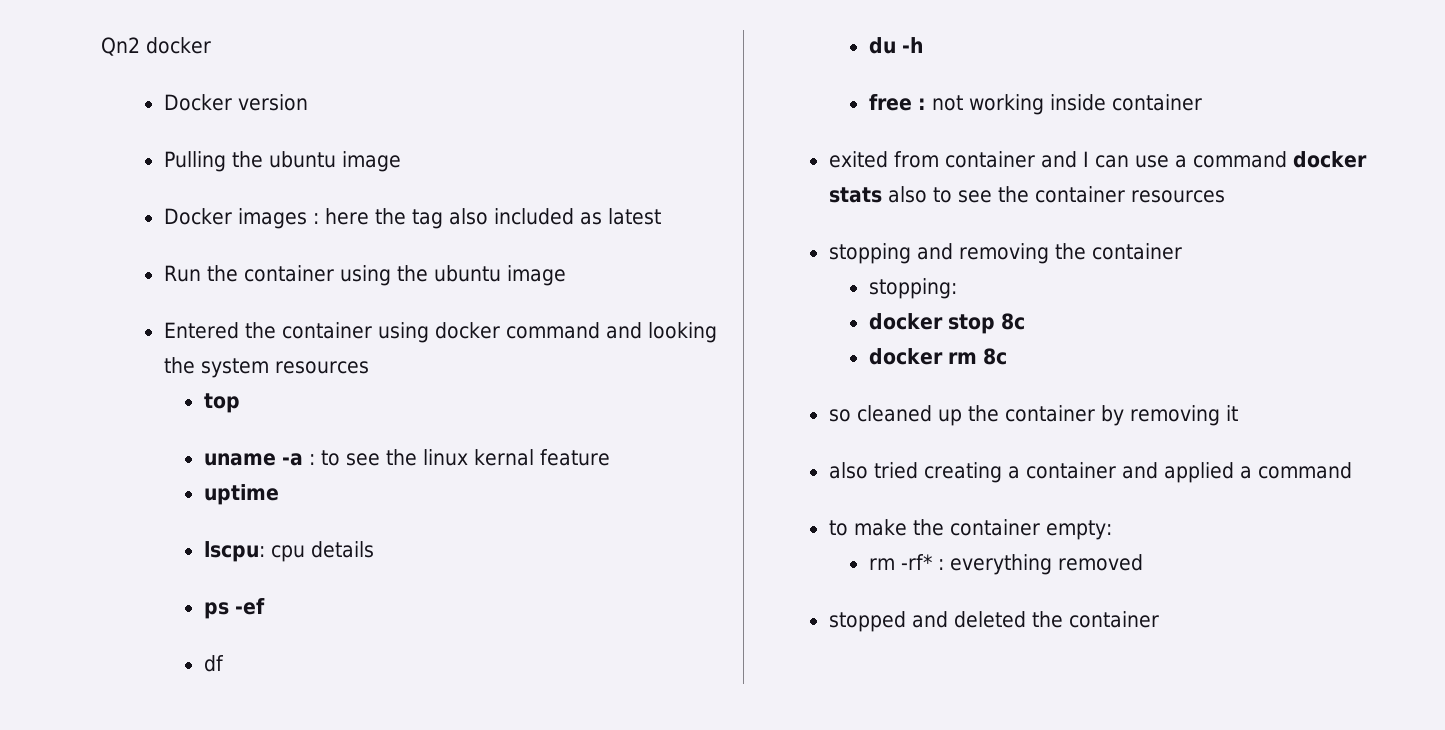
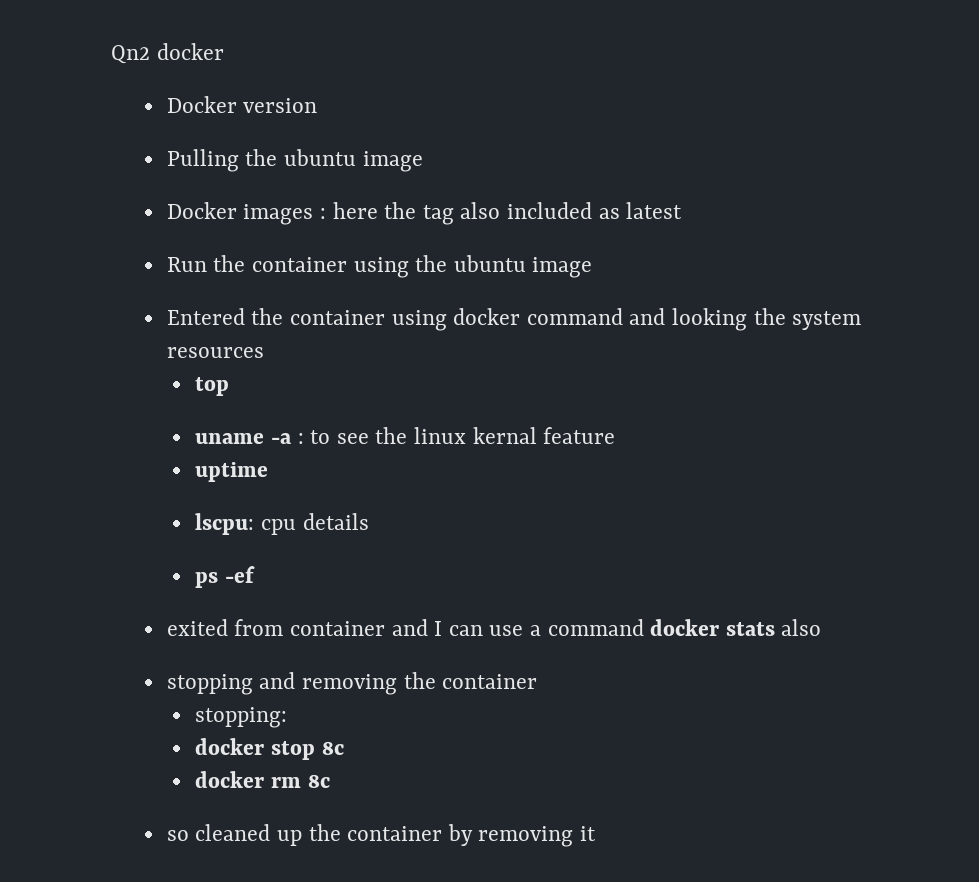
- df
- du -h
- free : not working inside container
- exited from container and I can use a command docker stats also to see the container resources
+ exited from container and I can use a command docker stats also
- also tried creating a container and applied a command
- to make the container empty:
- rm -rf* : everything removed
- stopped and deleted the container

